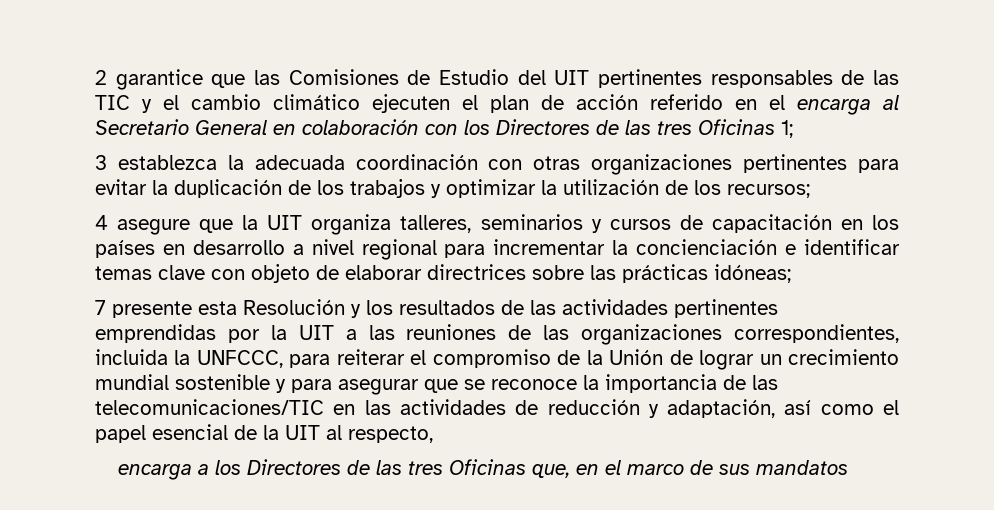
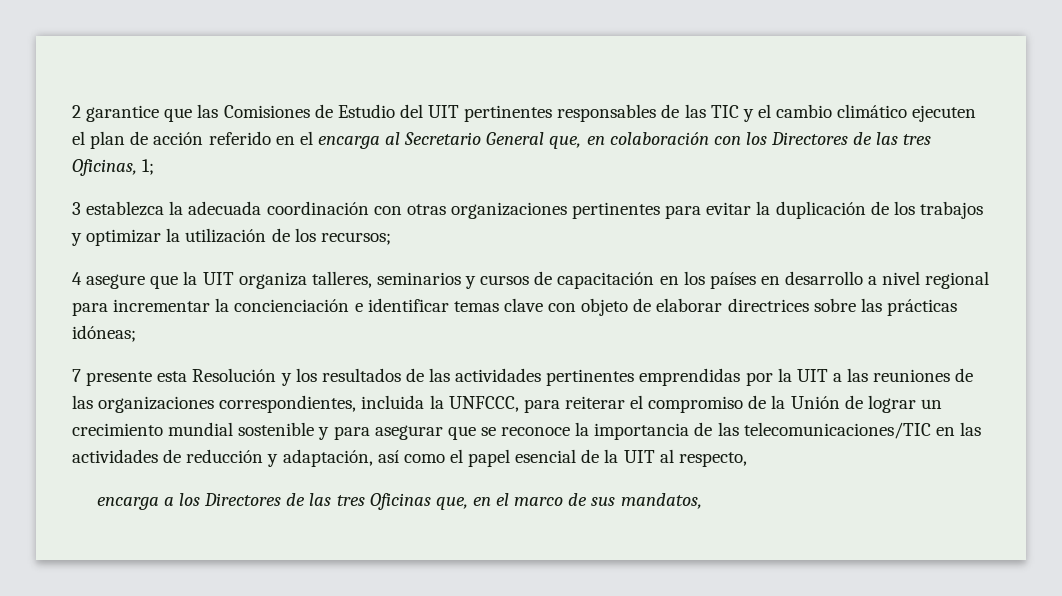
- 2 garantice que las Comisiones de Estudio del UIT pertinentes responsables de las TIC y el cambio climático ejecuten el plan de acción referido en el encarga al Secretario General en colaboración con los Directores de las tres Oficinas 1;
+ 2 garantice que las Comisiones de Estudio del UIT pertinentes responsables de las TIC y el cambio climático ejecuten el plan de acción referido en el encarga al Secretario General que, en colaboración con los Directores de las tres Oficinas, 1;
- encarga a los Directores de las tres Oficinas que, en el marco de sus mandatos
+ encarga a los Directores de las tres Oficinas que, en el marco de sus mandatos,

